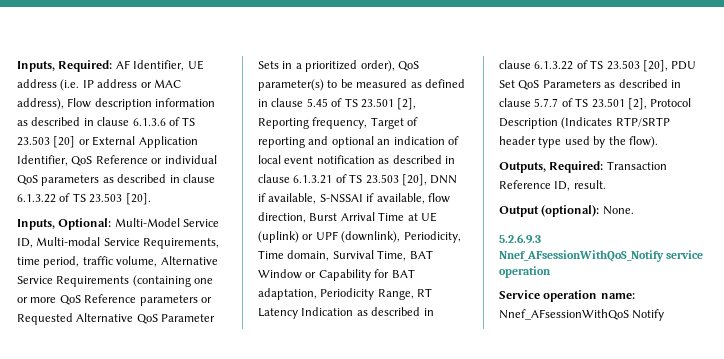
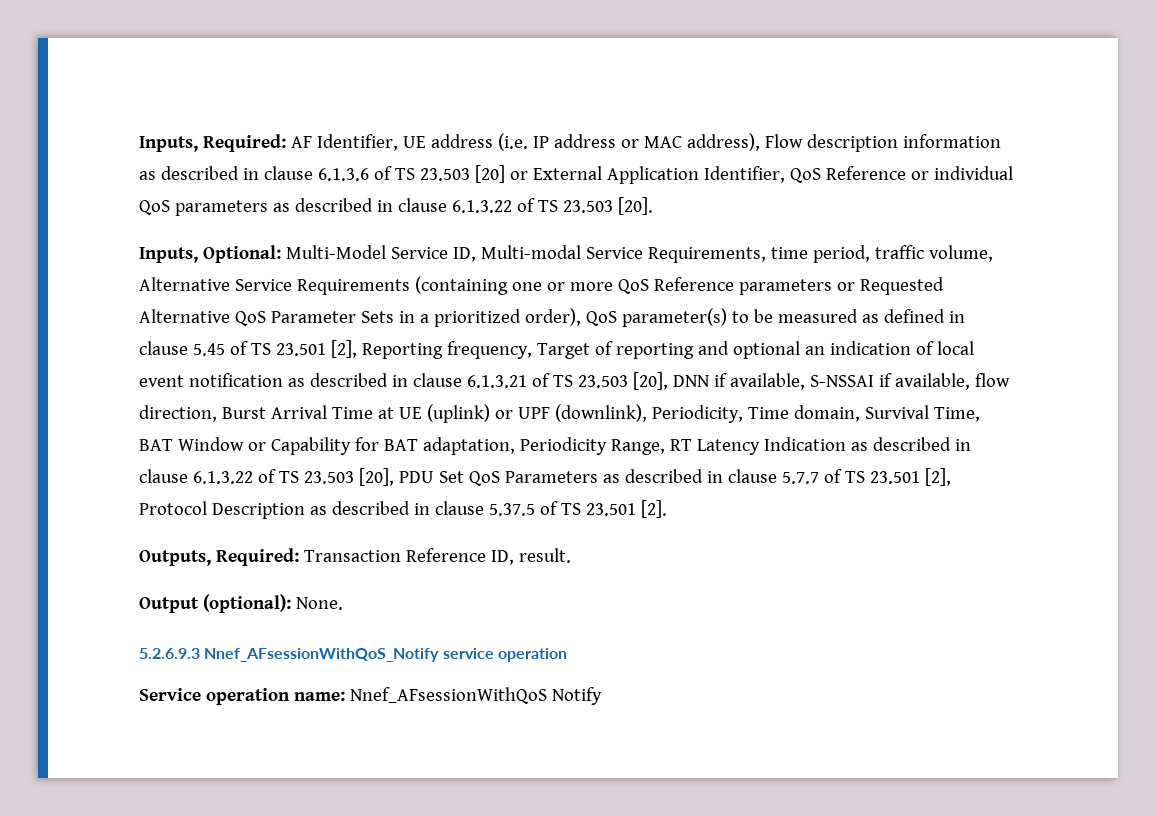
- Multi-Model Service ID, Multi-modal Service Requirements, time period, traffic volume, Alternative Service Requirements (containing one or more QoS Reference parameters or Requested Alternative QoS Parameter Sets in a prioritized order), QoS parameter(s) to be measured as defined in clause 5.45 of TS 23.501 [2], Reporting frequency, Target of reporting and optional an indication of local event notification as described in clause 6.1.3.21 of TS 23.503 [20], DNN if available, S-NSSAI if available, flow direction, Burst Arrival Time at UE (uplink) or UPF (downlink), Periodicity, Time domain, Survival Time, BAT Window or Capability for BAT adaptation, Periodicity Range, RT Latency Indication as described in clause 6.1.3.22 of TS 23.503 [20], PDU Set QoS Parameters as described in clause 5.7.7 of TS 23.501 [2], Protocol Description (Indicates RTP/SRTP header type used by the flow).
+ Multi-Model Service ID, Multi-modal Service Requirements, time period, traffic volume, Alternative Service Requirements (containing one or more QoS Reference parameters or Requested Alternative QoS Parameter Sets in a prioritized order), QoS parameter(s) to be measured as defined in clause 5.45 of TS 23.501 [2], Reporting frequency, Target of reporting and optional an indication of local event notification as described in clause 6.1.3.21 of TS 23.503 [20], DNN if available, S-NSSAI if available, flow direction, Burst Arrival Time at UE (uplink) or UPF (downlink), Periodicity, Time domain, Survival Time, BAT Window or Capability for BAT adaptation, Periodicity Range, RT Latency Indication as described in clause 6.1.3.22 of TS 23.503 [20], PDU Set QoS Parameters as described in clause 5.7.7 of TS 23.501 [2], Protocol Description as described in clause 5.37.5 of TS 23.501 [2].

